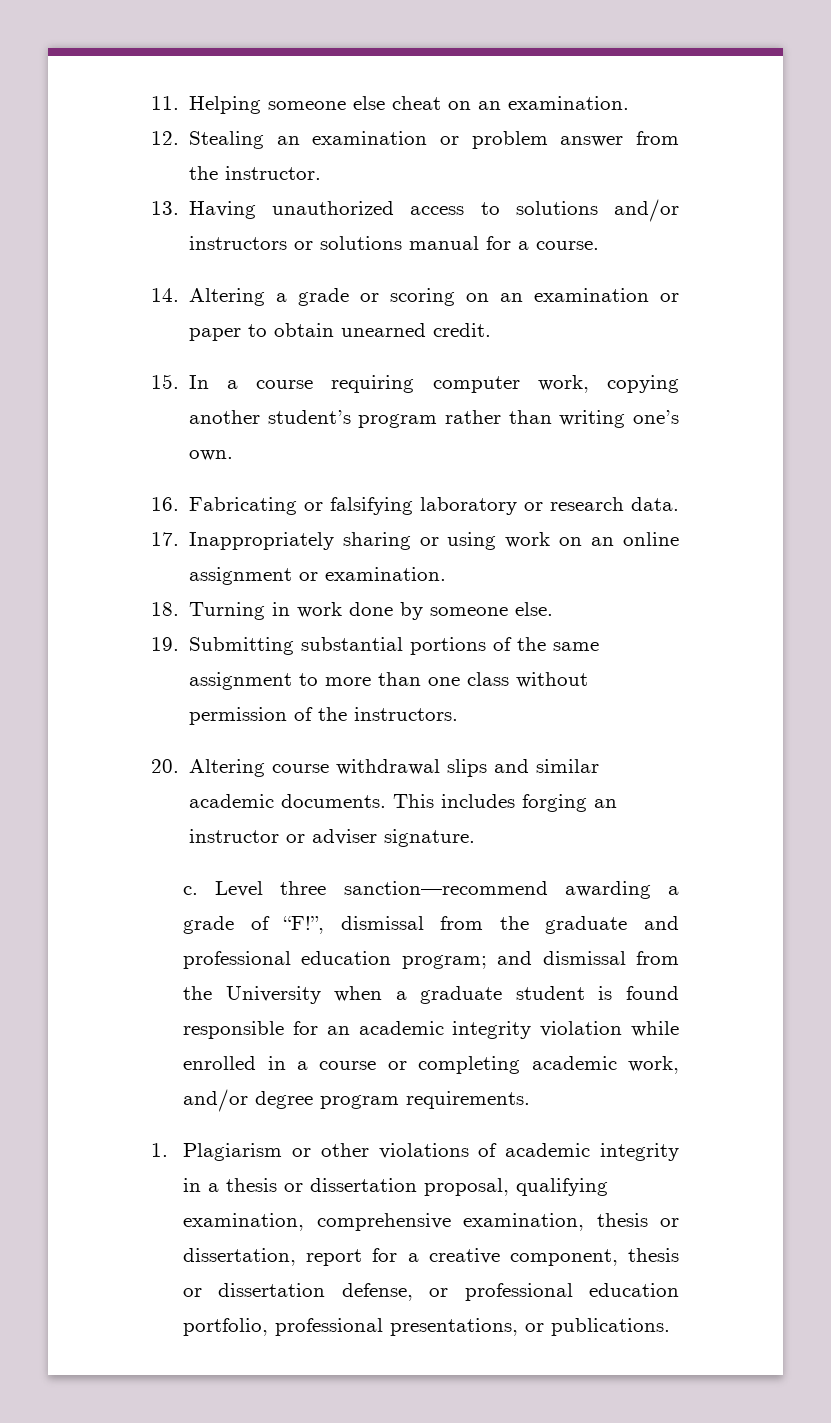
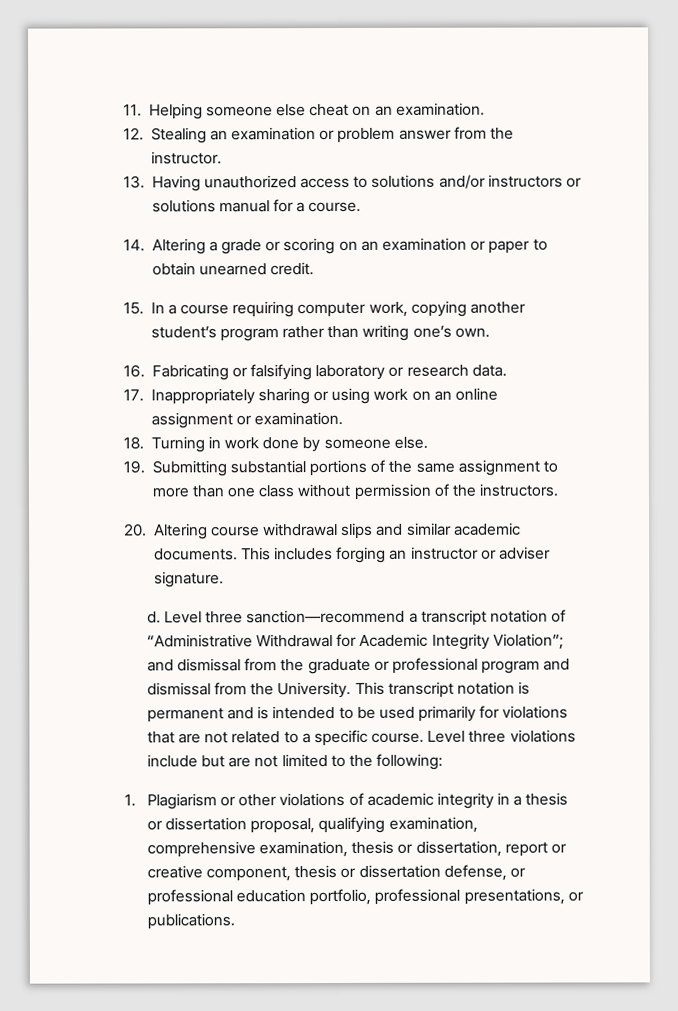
- c.
+ d.
- Level three sanction—recommend awarding a grade of “F!”, dismissal from the graduate and professional education program; and dismissal from the University when a graduate student is found responsible for an academic integrity violation while enrolled in a course or completing academic work, and/or degree program requirements.
+ Level three sanction—recommend a transcript notation of “Administrative Withdrawal for Academic Integrity Violation”; and dismissal from the graduate or professional program and dismissal from the University. This transcript notation is permanent and is intended to be used primarily for violations that are not related to a specific course. Level three violations include but are not limited to the following:
- 1. Plagiarism or other violations of academic integrity in a thesis or dissertation proposal, qualifying examination, comprehensive examination, thesis or dissertation, report for a creative component, thesis or dissertation defense, or professional education portfolio, professional presentations, or publications.
+ 1. Plagiarism or other violations of academic integrity in a thesis or dissertation proposal, qualifying examination, comprehensive examination, thesis or dissertation, report or creative component, thesis or dissertation defense, or professional education portfolio, professional presentations, or publications.

